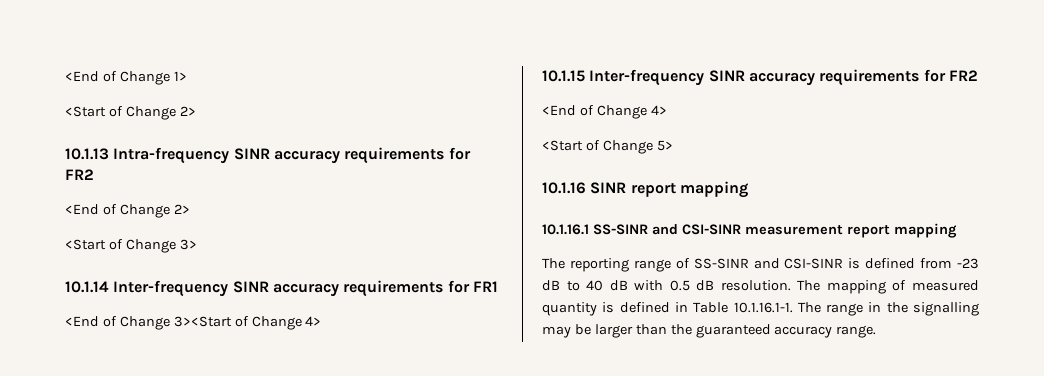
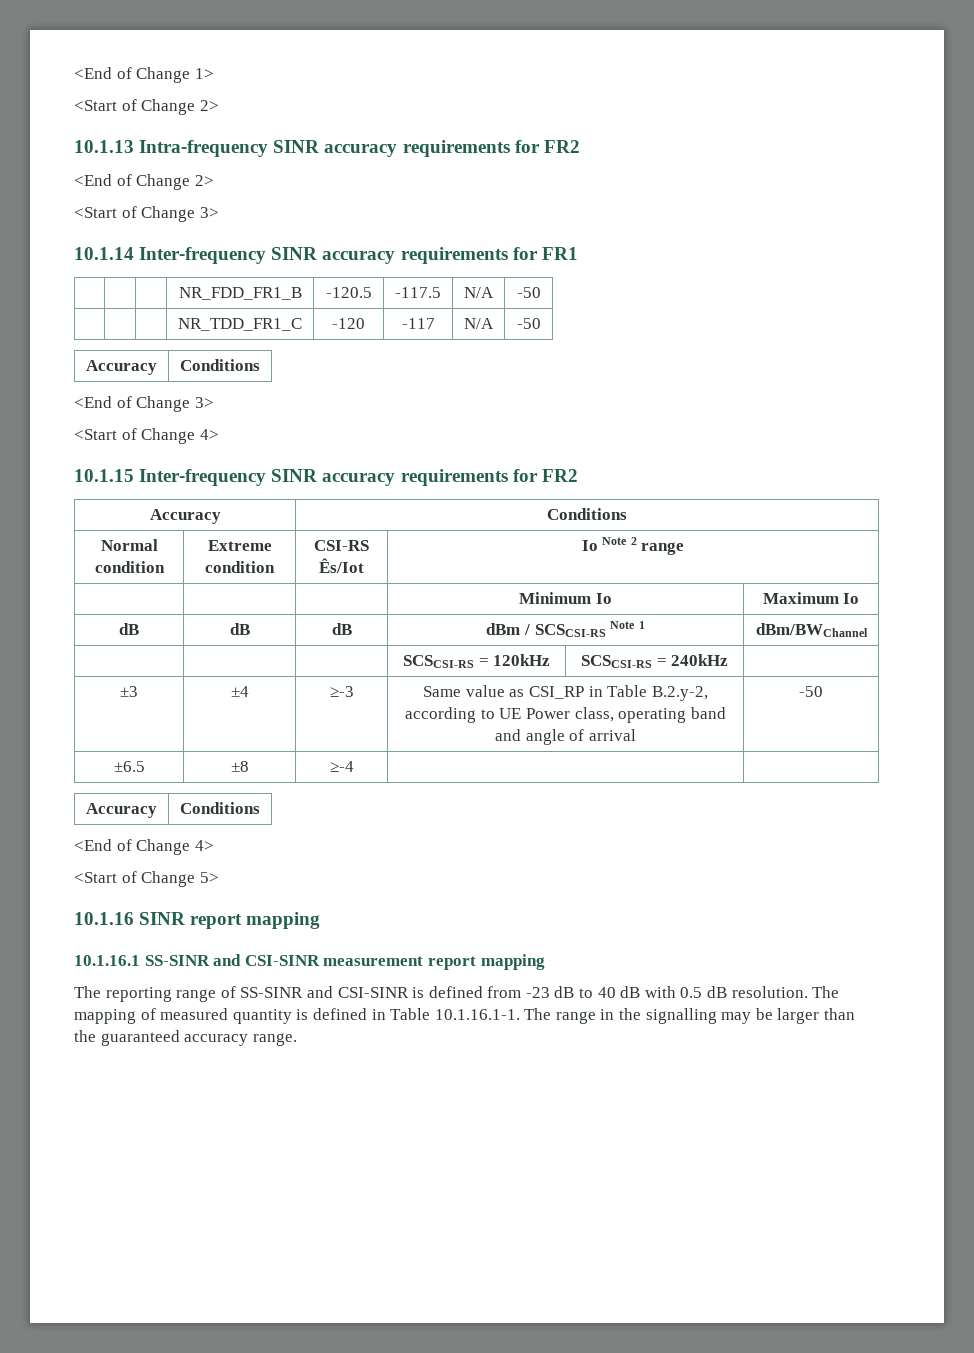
- <End of Change 3><Start of Change 4>
+ | | | NR_FDD_FR1_B | -120.5 | -117.5 | N/A | -50
+ | | | NR_TDD_FR1_C | -120 | -117 | N/A | -50
+ Accuracy | Conditions
+ <End of Change 3>
+ <Start of Change 4>
  10.1.15 Inter-frequency SINR accuracy requirements for FR2
+ Accuracy | Conditions
+ Normal condition | Extreme condition | CSI-RS Ês/Iot | Io Note 2 range
+ | | | Minimum Io | Maximum Io
+ dB | dB | dB | dBm / SCSCSI-RS Note 1 | dBm/BWChannel
+ | | | SCSCSI-RS = 120kHz | SCSCSI-RS = 240kHz |
+ ±3 | ±4 | ≥-3 | Same value as CSI_RP in Table B.2.y-2, according to UE Power class, operating band and angle of arrival | -50
+ ±6.5 | ±8 | ≥-4 | |
+ Accuracy | Conditions

